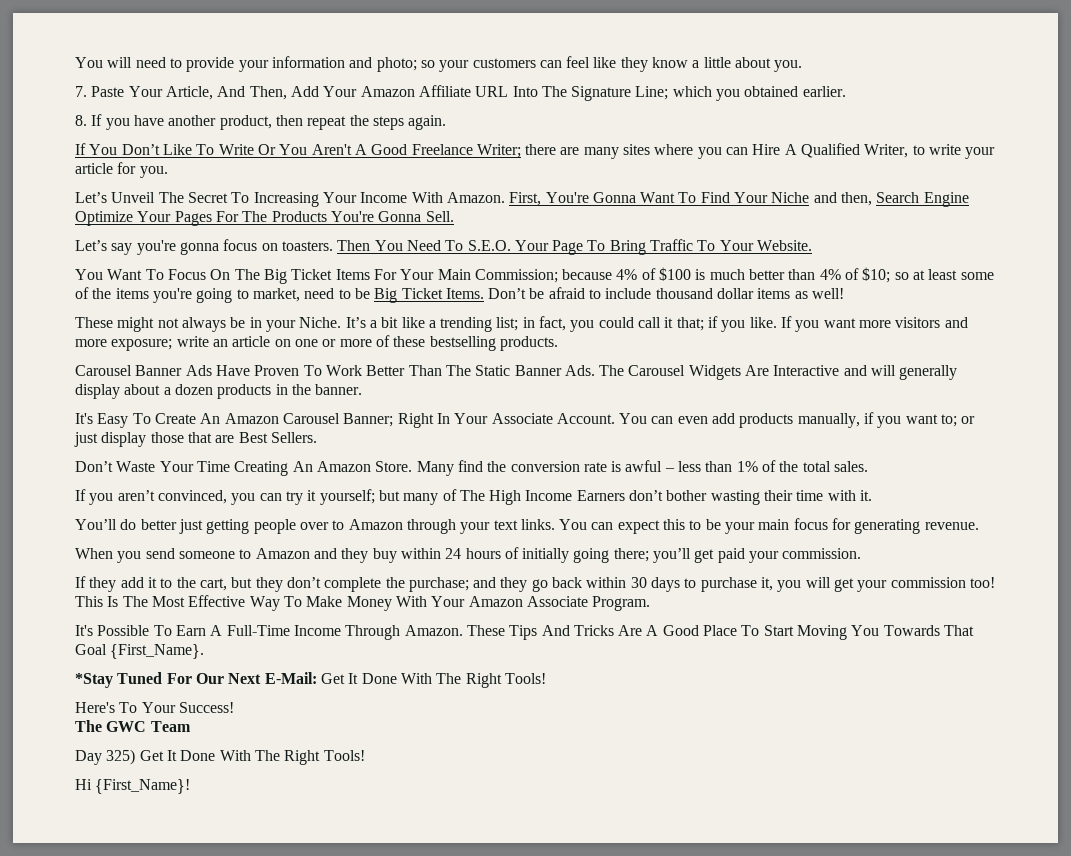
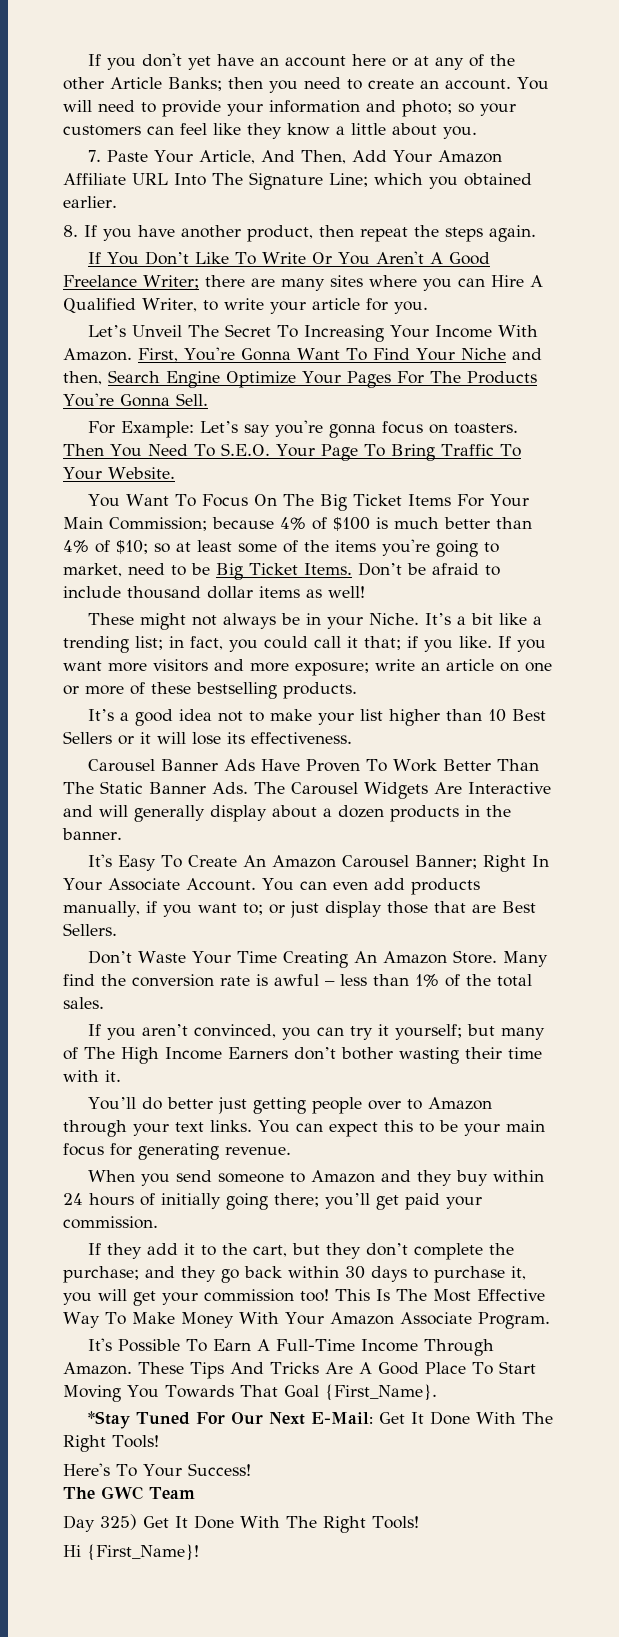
+ If you don't yet have an account here or at any of the other Article Banks; then you need to create an account.
- Let’s say you're gonna focus on toasters.
+ For Example: Let’s say you're gonna focus on toasters.
+ It’s a good idea not to make your list higher than 10 Best Sellers or it will lose its effectiveness.

